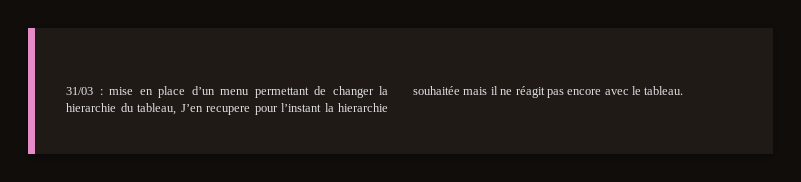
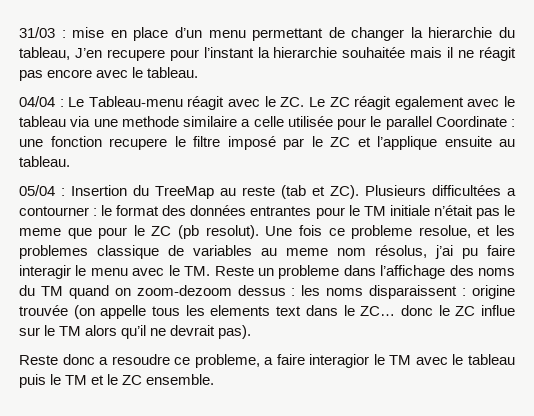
+ 04/04 : Le Tableau-menu réagit avec le ZC. Le ZC réagit egalement avec le tableau via une methode similaire a celle utilisée pour le parallel Coordinate : une fonction recupere le filtre imposé par le ZC et l’applique ensuite au tableau.
+ 05/04 : Insertion du TreeMap au reste (tab et ZC). Plusieurs difficultées a contourner : le format des données entrantes pour le TM initiale n’était pas le meme que pour le ZC (pb resolut). Une fois ce probleme resolue, et les problemes classique de variables au meme nom résolus, j’ai pu faire interagir le menu avec le TM. Reste un probleme dans l’affichage des noms du TM quand on zoom-dezoom dessus : les noms disparaissent : origine trouvée (on appelle tous les elements text dans le ZC… donc le ZC influe sur le TM alors qu’il ne devrait pas).
+ Reste donc a resoudre ce probleme, a faire interagior le TM avec le tableau puis le TM et le ZC ensemble.

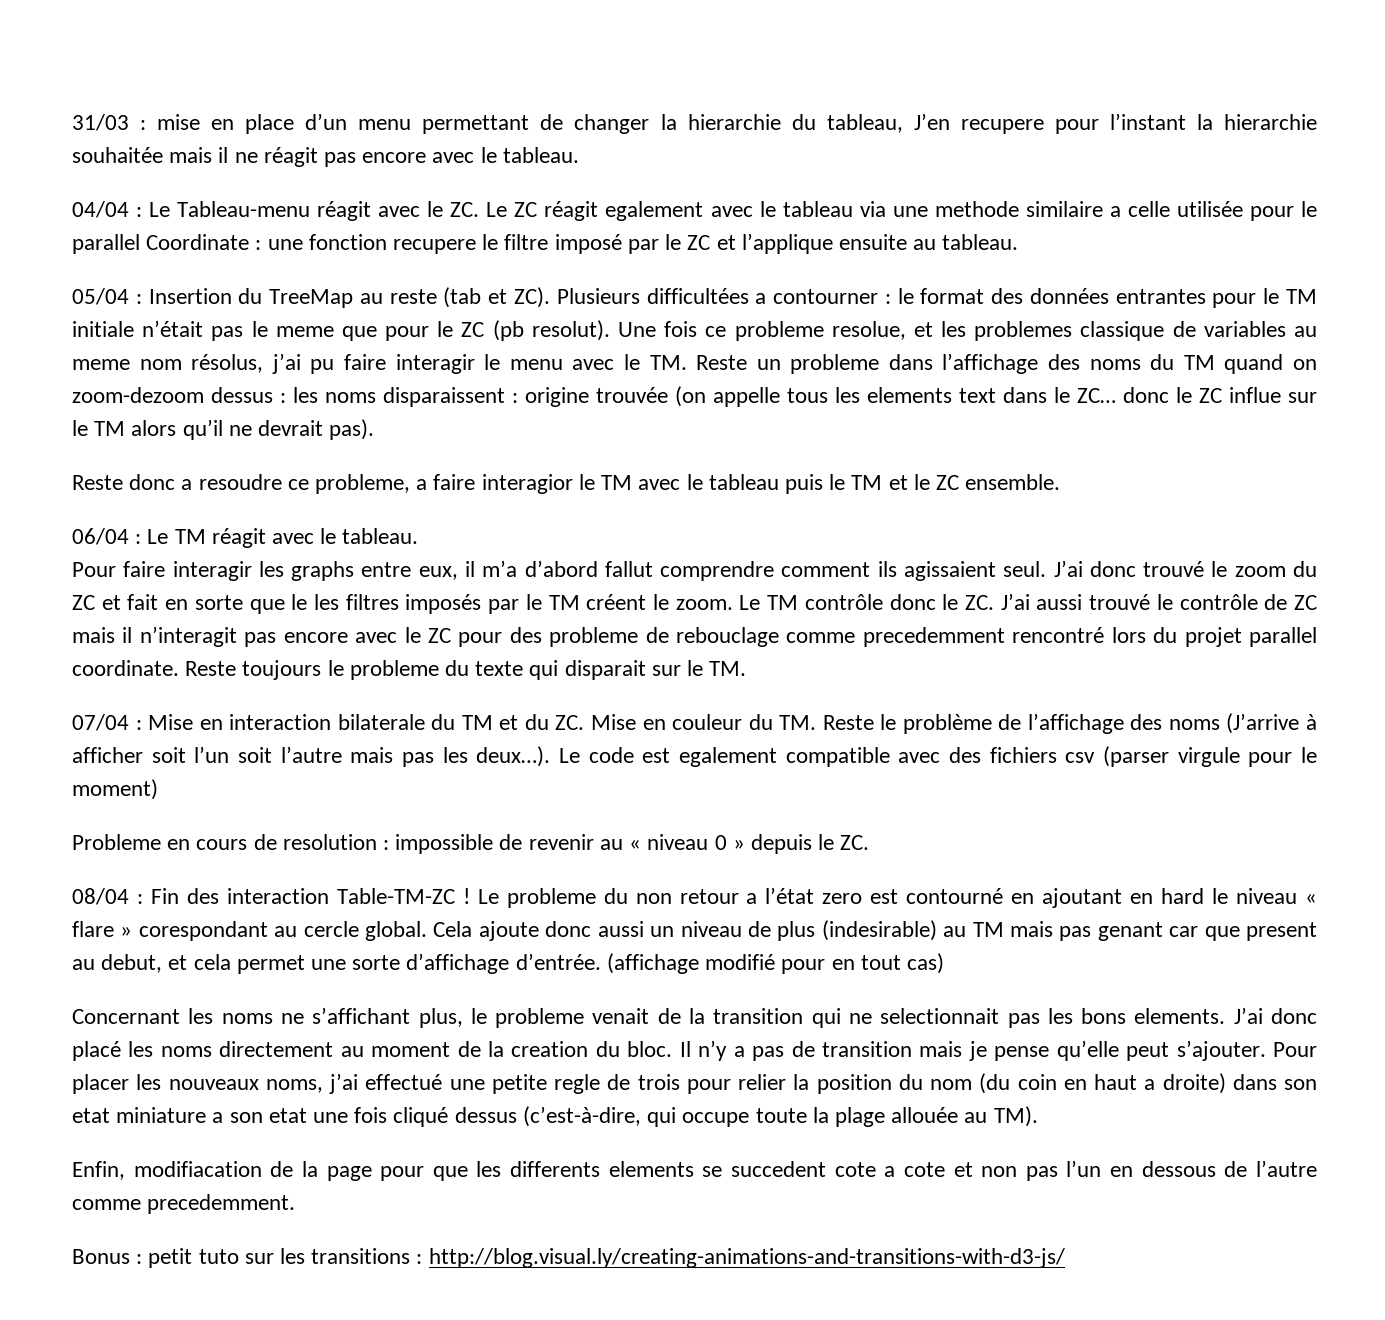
+ 06/04 : Le TM réagit avec le tableau.
+ Pour faire interagir les graphs entre eux, il m’a d’abord fallut comprendre comment ils agissaient seul. J’ai donc trouvé le zoom du ZC et fait en sorte que le les filtres imposés par le TM créent le zoom. Le TM contrôle donc le ZC. J’ai aussi trouvé le contrôle de ZC mais il n’interagit pas encore avec le ZC pour des probleme de rebouclage comme precedemment rencontré lors du projet parallel coordinate. Reste toujours le probleme du texte qui disparait sur le TM.
+ 07/04 : Mise en interaction bilaterale du TM et du ZC. Mise en couleur du TM. Reste le problème de l’affichage des noms (J’arrive à afficher soit l’un soit l’autre mais pas les deux…). Le code est egalement compatible avec des fichiers csv (parser virgule pour le moment)
+ Probleme en cours de resolution : impossible de revenir au « niveau 0 » depuis le ZC.
+ 08/04 : Fin des interaction Table-TM-ZC ! Le probleme du non retour a l’état zero est contourné en ajoutant en hard le niveau « flare » corespondant au cercle global. Cela ajoute donc aussi un niveau de plus (indesirable) au TM mais pas genant car que present au debut, et cela permet une sorte d’affichage d’entrée. (affichage modifié pour en tout cas)
+ Concernant les noms ne s’affichant plus, le probleme venait de la transition qui ne selectionnait pas les bons elements. J’ai donc placé les noms directement au moment de la creation du bloc. Il n’y a pas de transition mais je pense qu’elle peut s’ajouter. Pour placer les nouveaux noms, j’ai effectué une petite regle de trois pour relier la position du nom (du coin en haut a droite) dans son etat miniature a son etat une fois cliqué dessus (c’est-à-dire, qui occupe toute la plage allouée au TM).
+ Enfin, modifiacation de la page pour que les differents elements se succedent cote a cote et non pas l’un en dessous de l’autre comme precedemment.
+ Bonus : petit tuto sur les transitions : http://blog.visual.ly/creating-animations-and-transitions-with-d3-js/

